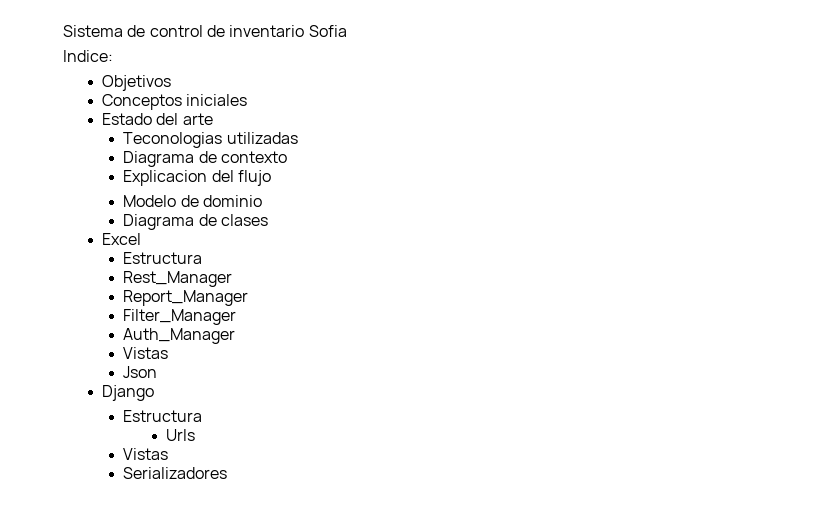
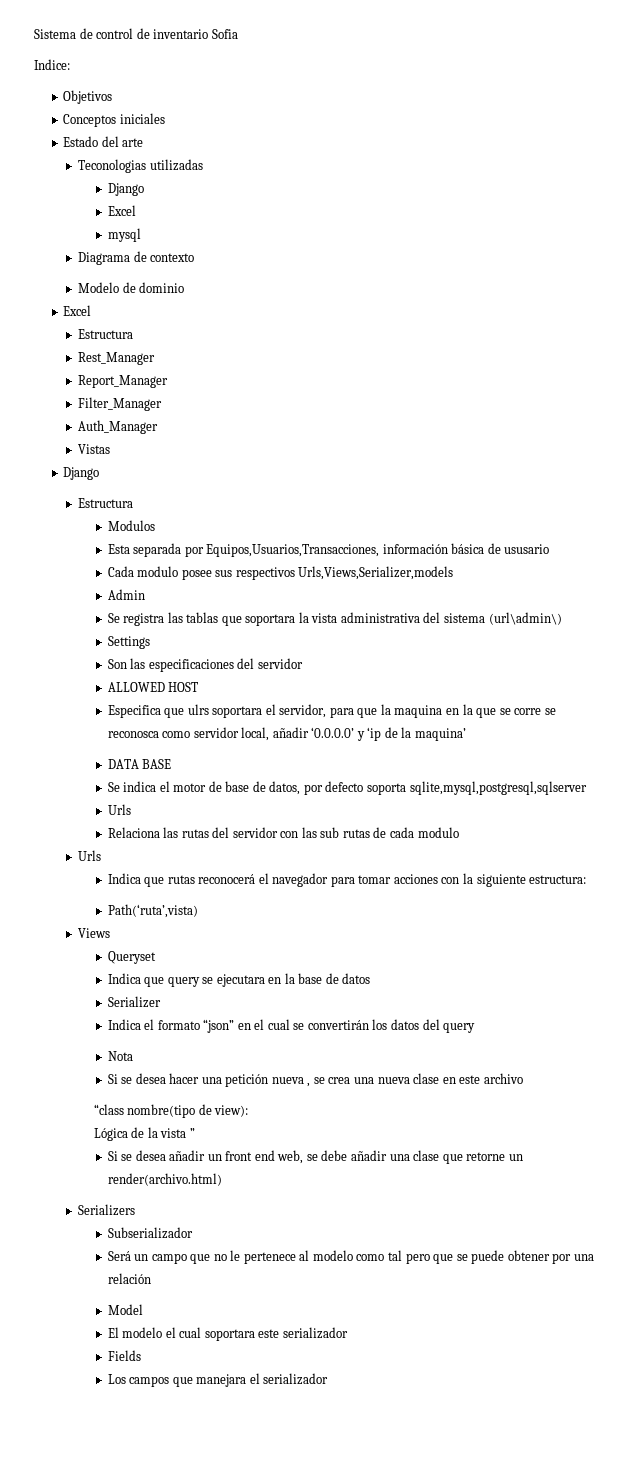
  Teconologias utilizadas
+ Django
+ Excel
+ mysql
- Explicacion del flujo
- Diagrama de clases
- Json
+ Modulos
+ Esta separada por Equipos,Usuarios,Transacciones, información básica de ususario
+ Cada modulo posee sus respectivos Urls,Views,Serializer,models
+ Admin
+ Se registra las tablas que soportara la vista administrativa del sistema (url\admin\)
+ Settings
+ Son las especificaciones del servidor
+ ALLOWED HOST
+ Especifica que ulrs soportara el servidor, para que la maquina en la que se corre se reconosca como servidor local, añadir ‘0.0.0.0’ y ‘ip de la maquina’
+ DATA BASE
+ Se indica el motor de base de datos, por defecto soporta sqlite,mysql,postgresql,sqlserver
  Urls
- Vistas
- Serializadores
+ Relaciona las rutas del servidor con las sub rutas de cada modulo
+ Urls
+ Indica que rutas reconocerá el navegador para tomar acciones con la siguiente estructura:
+ Path(‘ruta’,vista)
+ Views
+ Queryset
+ Indica que query se ejecutara en la base de datos
+ Serializer
+ Indica el formato “json” en el cual se convertirán los datos del query
+ Nota
+ Si se desea hacer una petición nueva , se crea una nueva clase en este archivo
+ “class nombre(tipo de view):
+ Lógica de la vista ”
+ Si se desea añadir un front end web, se debe añadir una clase que retorne un render(archivo.html)
+ Serializers
+ Subserializador
+ Será un campo que no le pertenece al modelo como tal pero que se puede obtener por una relación
+ Model
+ El modelo el cual soportara este serializador
+ Fields
+ Los campos que manejara el serializador

